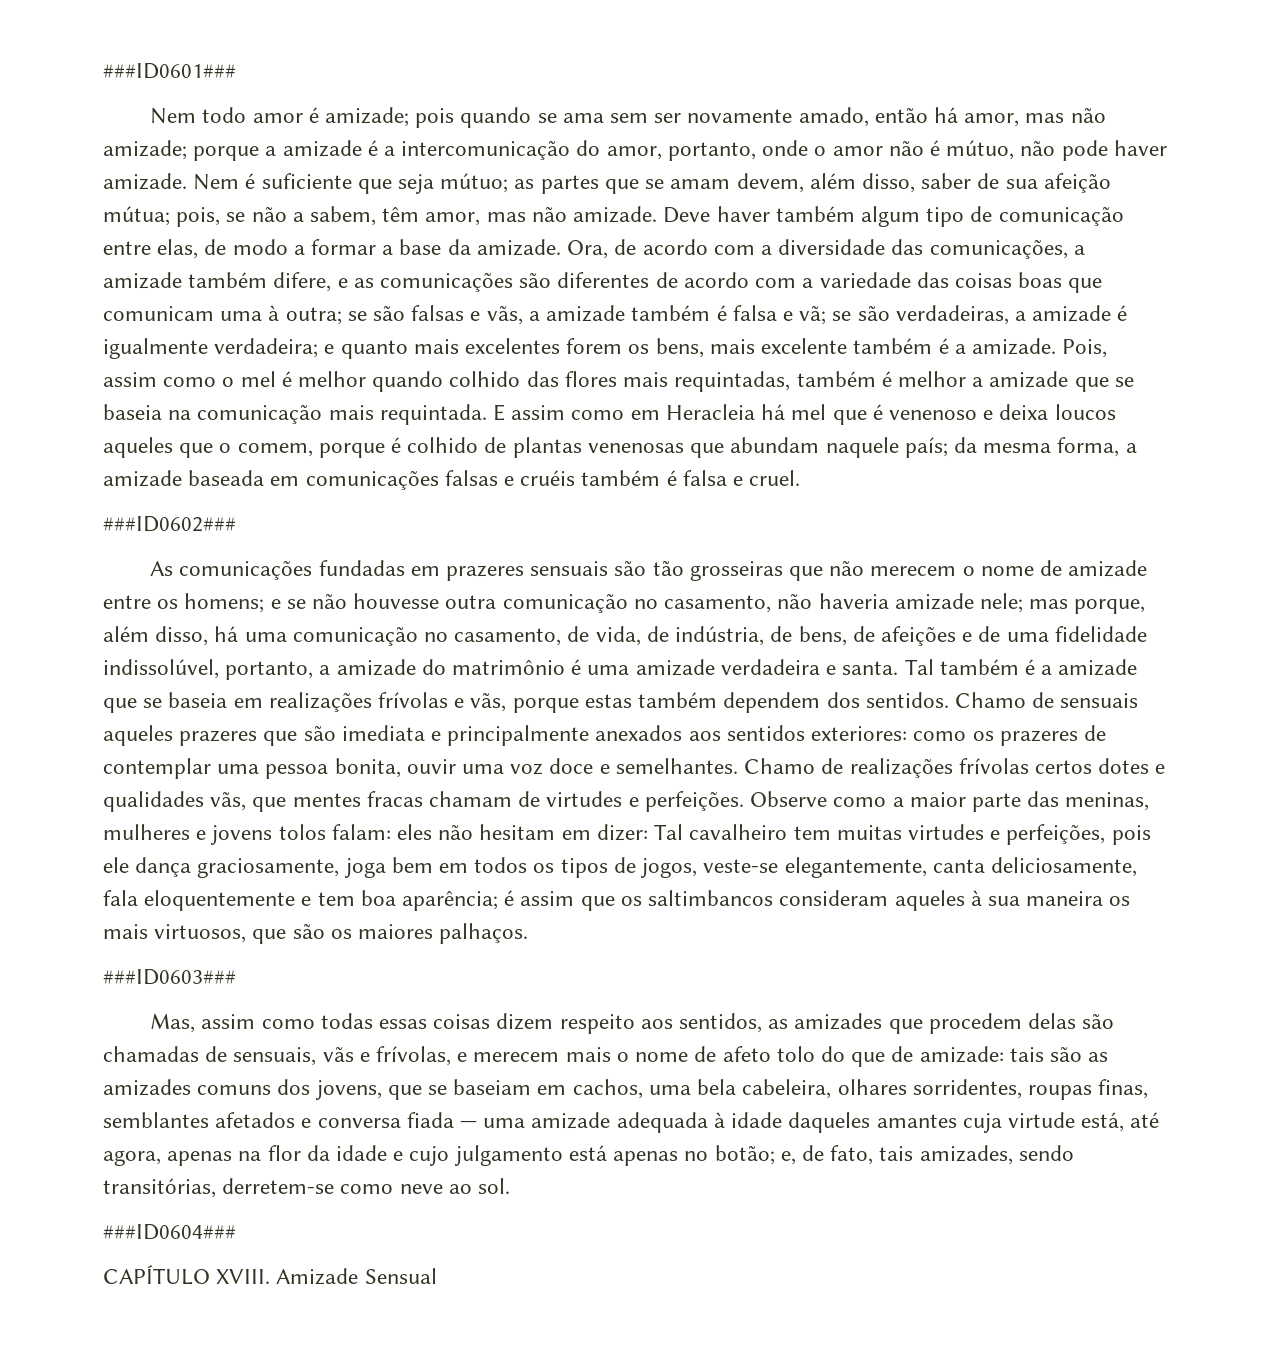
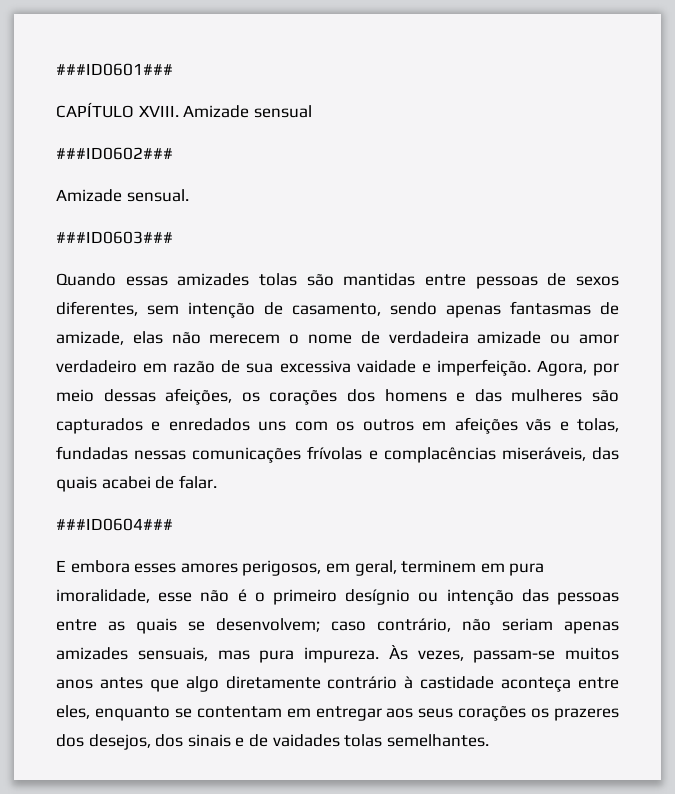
- Nem todo amor é amizade; pois quando se ama sem ser novamente amado, então há amor, mas não amizade; porque a amizade é a intercomunicação do amor, portanto, onde o amor não é mútuo, não pode haver amizade. Nem é suficiente que seja mútuo; as partes que se amam devem, além disso, saber de sua afeição mútua; pois, se não a sabem, têm amor, mas não amizade. Deve haver também algum tipo de comunicação entre elas, de modo a formar a base da amizade. Ora, de acordo com a diversidade das comunicações, a amizade também difere, e as comunicações são diferentes de acordo com a variedade das coisas boas que comunicam uma à outra; se são falsas e vãs, a amizade também é falsa e vã; se são verdadeiras, a amizade é igualmente verdadeira; e quanto mais excelentes forem os bens, mais excelente também é a amizade. Pois, assim como o mel é melhor quando colhido das flores mais requintadas, também é melhor a amizade que se baseia na comunicação mais requintada. E assim como em Heracleia há mel que é venenoso e deixa loucos aqueles que o comem, porque é colhido de plantas venenosas que abundam naquele país; da mesma forma, a amizade baseada em comunicações falsas e cruéis também é falsa e cruel.
+ CAPÍTULO XVIII. Amizade sensual
  ###ID0602###
- As comunicações fundadas em prazeres sensuais são tão grosseiras que não merecem o nome de amizade entre os homens; e se não houvesse outra comunicação no casamento, não haveria amizade nele; mas porque, além disso, há uma comunicação no casamento, de vida, de indústria, de bens, de afeições e de uma fidelidade indissolúvel, portanto, a amizade do matrimônio é uma amizade verdadeira e santa. Tal também é a amizade que se baseia em realizações frívolas e vãs, porque estas também dependem dos sentidos. Chamo de sensuais aqueles prazeres que são imediata e principalmente anexados aos sentidos exteriores: como os prazeres de contemplar uma pessoa bonita, ouvir uma voz doce e semelhantes. Chamo de realizações frívolas certos dotes e qualidades vãs, que mentes fracas chamam de virtudes e perfeições. Observe como a maior parte das meninas, mulheres e jovens tolos falam: eles não hesitam em dizer: Tal cavalheiro tem muitas virtudes e perfeições, pois ele dança graciosamente, joga bem em todos os tipos de jogos, veste-se elegantemente, canta deliciosamente, fala eloquentemente e tem boa aparência; é assim que os saltimbancos consideram aqueles à sua maneira os mais virtuosos, que são os maiores palhaços.
+ Amizade sensual.
  ###ID0603###
- Mas, assim como todas essas coisas dizem respeito aos sentidos, as amizades que procedem delas são chamadas de sensuais, vãs e frívolas, e merecem mais o nome de afeto tolo do que de amizade: tais são as amizades comuns dos jovens, que se baseiam em cachos, uma bela cabeleira, olhares sorridentes, roupas finas, semblantes afetados e conversa fiada — uma amizade adequada à idade daqueles amantes cuja virtude está, até agora, apenas na flor da idade e cujo julgamento está apenas no botão; e, de fato, tais amizades, sendo transitórias, derretem-se como neve ao sol.
+ Quando essas amizades tolas são mantidas entre pessoas de sexos diferentes, sem intenção de casamento, sendo apenas fantasmas de amizade, elas não merecem o nome de verdadeira amizade ou amor verdadeiro em razão de sua excessiva vaidade e imperfeição. Agora, por meio dessas afeições, os corações dos homens e das mulheres são capturados e enredados uns com os outros em afeições vãs e tolas, fundadas nessas comunicações frívolas e complacências miseráveis, das quais acabei de falar.
  ###ID0604###
- CAPÍTULO XVIII. Amizade Sensual
+ E embora esses amores perigosos, em geral, terminem em pura imoralidade, esse não é o primeiro desígnio ou intenção das pessoas entre as quais se desenvolvem; caso contrário, não seriam apenas amizades sensuais, mas pura impureza. Às vezes, passam-se muitos anos antes que algo diretamente contrário à castidade aconteça entre eles, enquanto se contentam em entregar aos seus corações os prazeres dos desejos, dos sinais e de vaidades tolas semelhantes.

